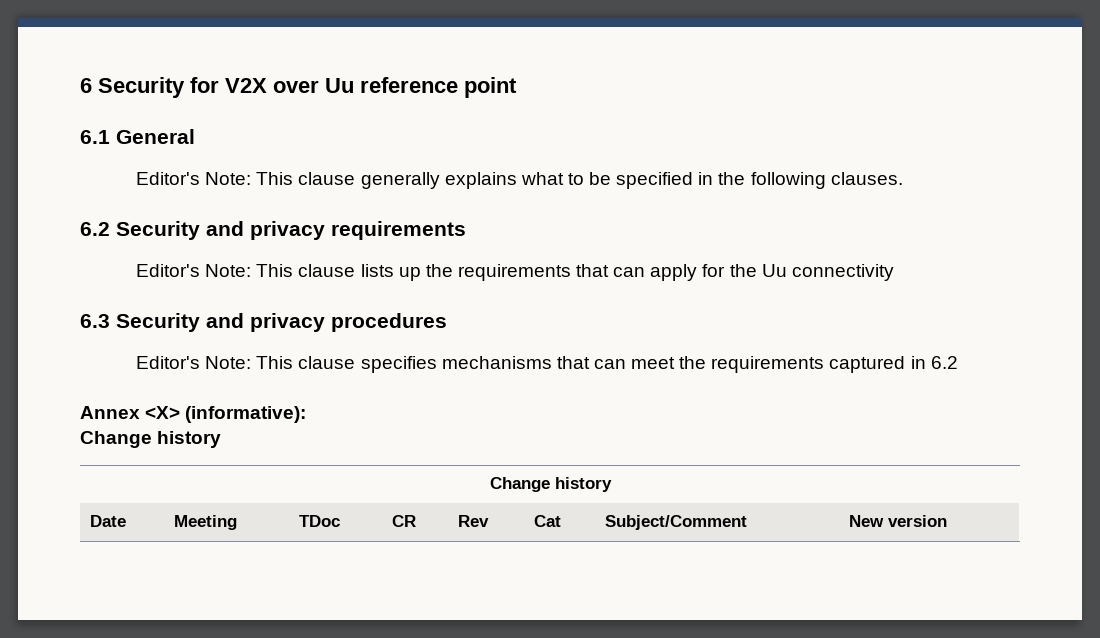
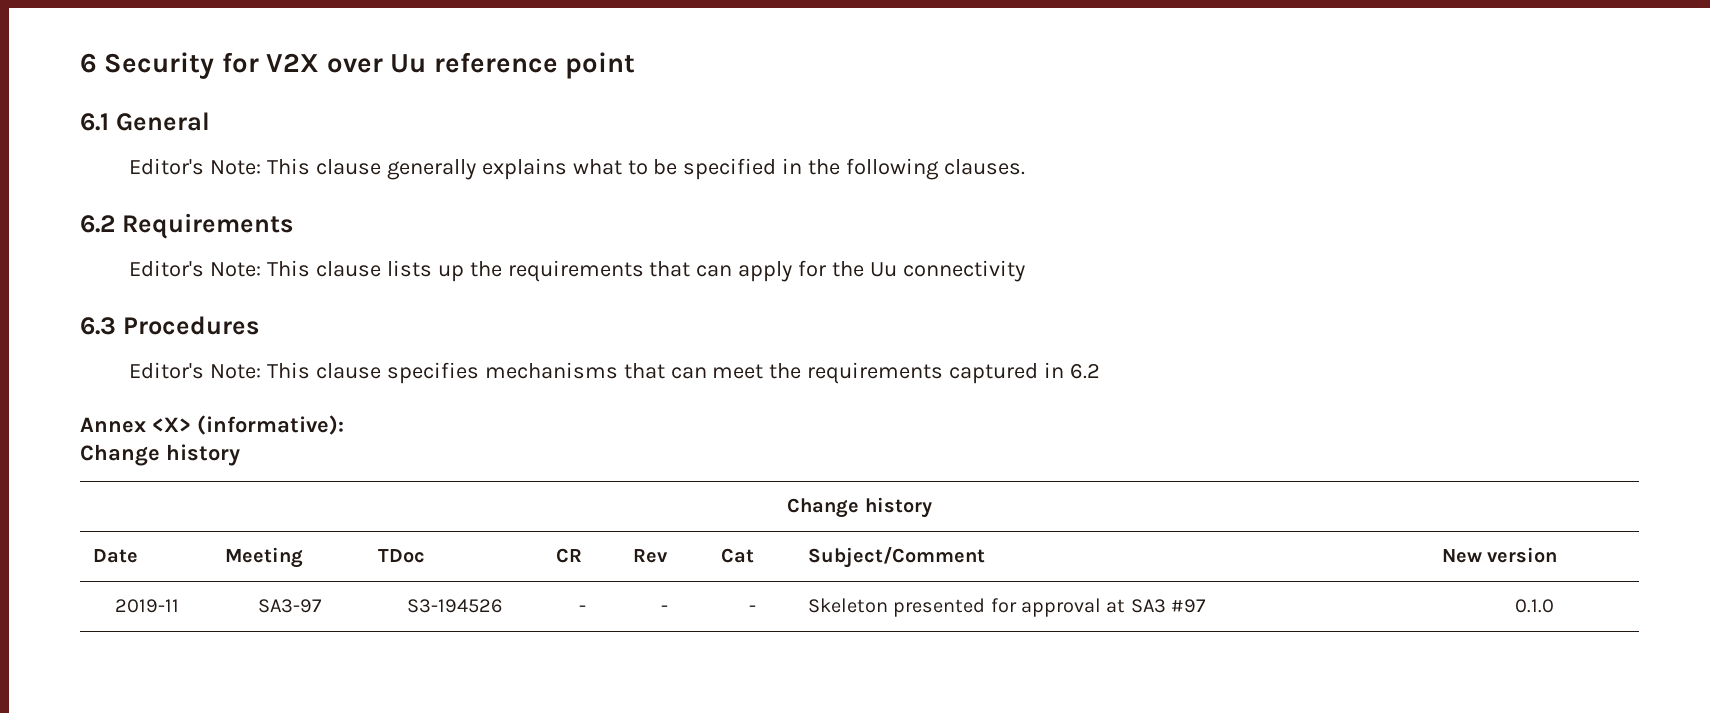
- 6.2 Security and privacy requirements
+ 6.2 Requirements
- 6.3 Security and privacy procedures
+ 6.3 Procedures
+ 2019-11 | SA3-97 | S3-194526 | - | - | - | Skeleton presented for approval at SA3 #97 | 0.1.0

